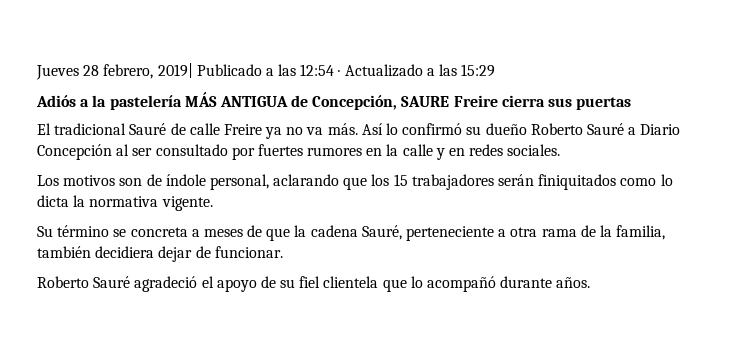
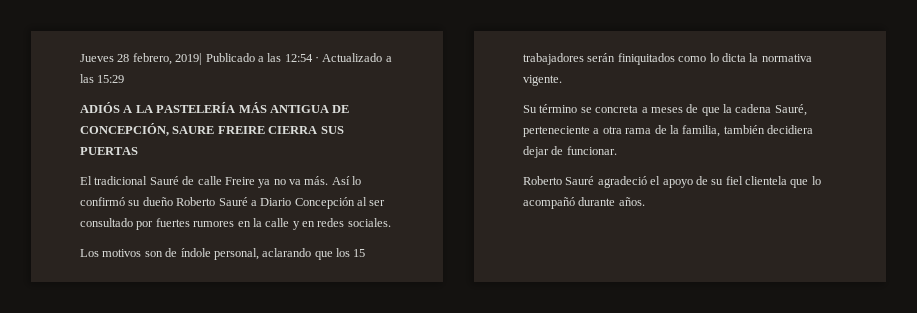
- Adiós a la pastelería MÁS ANTIGUA de Concepción, SAURE Freire cierra sus puertas
+ ADIÓS A LA PASTELERÍA MÁS ANTIGUA DE CONCEPCIÓN, SAURE FREIRE CIERRA SUS PUERTAS

